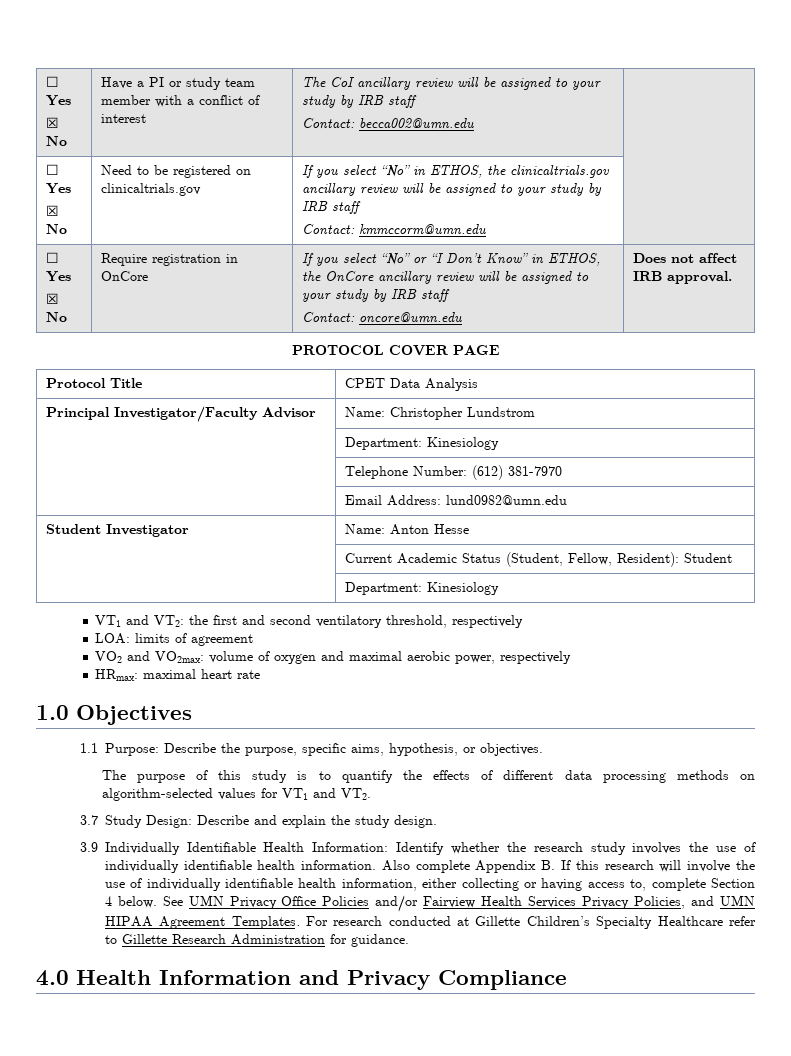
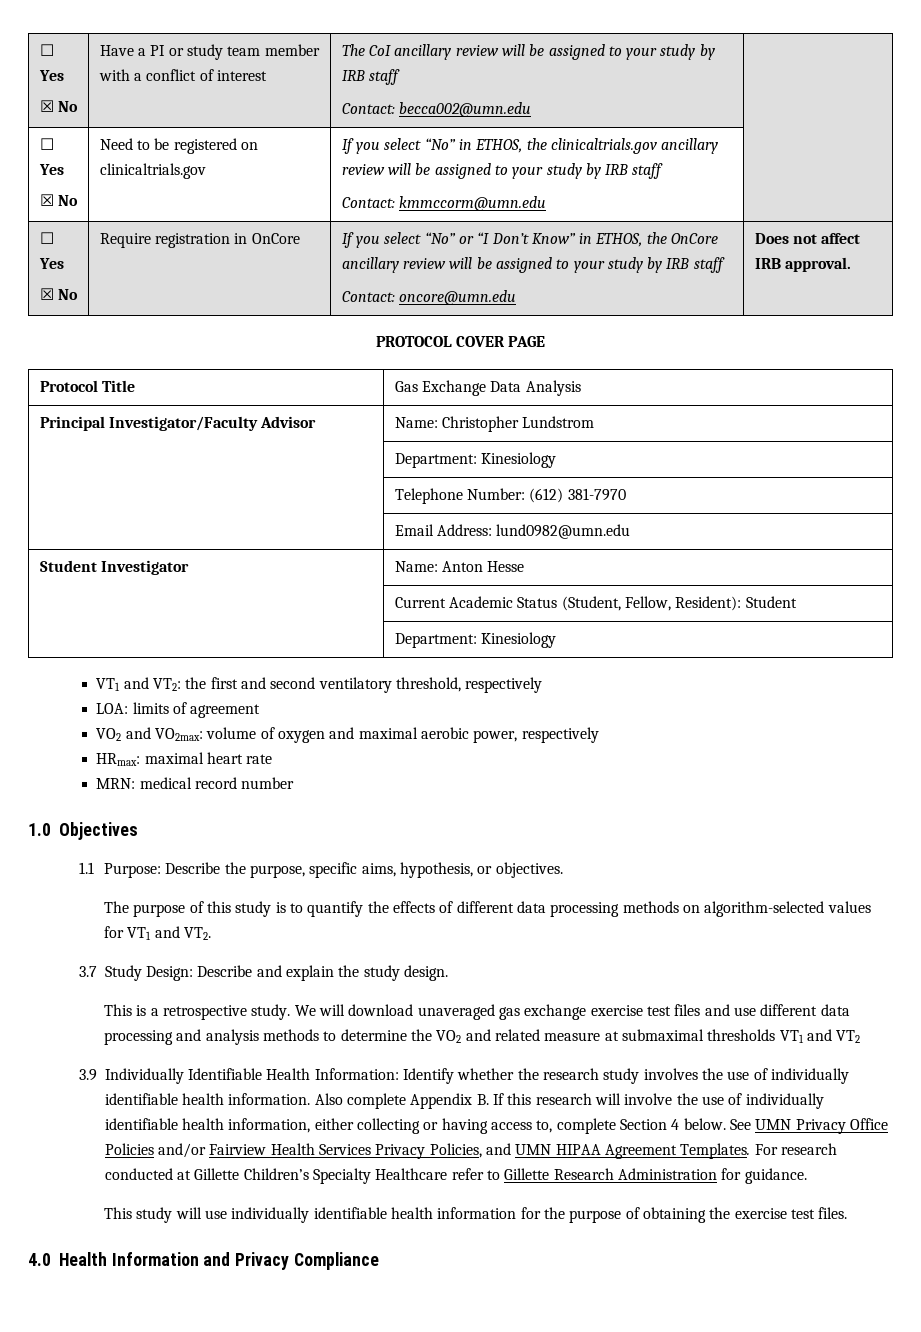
- Protocol Title | CPET Data Analysis
+ Protocol Title | Gas Exchange Data Analysis
+ MRN: medical record number
+ This is a retrospective study. We will download unaveraged gas exchange exercise test files and use different data processing and analysis methods to determine the VO2 and related measure at submaximal thresholds VT1 and VT2
+ This study will use individually identifiable health information for the purpose of obtaining the exercise test files.

